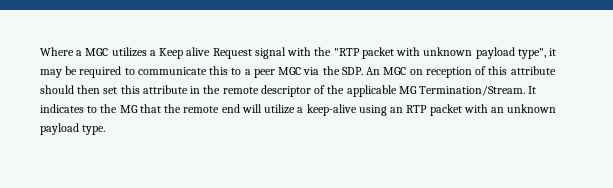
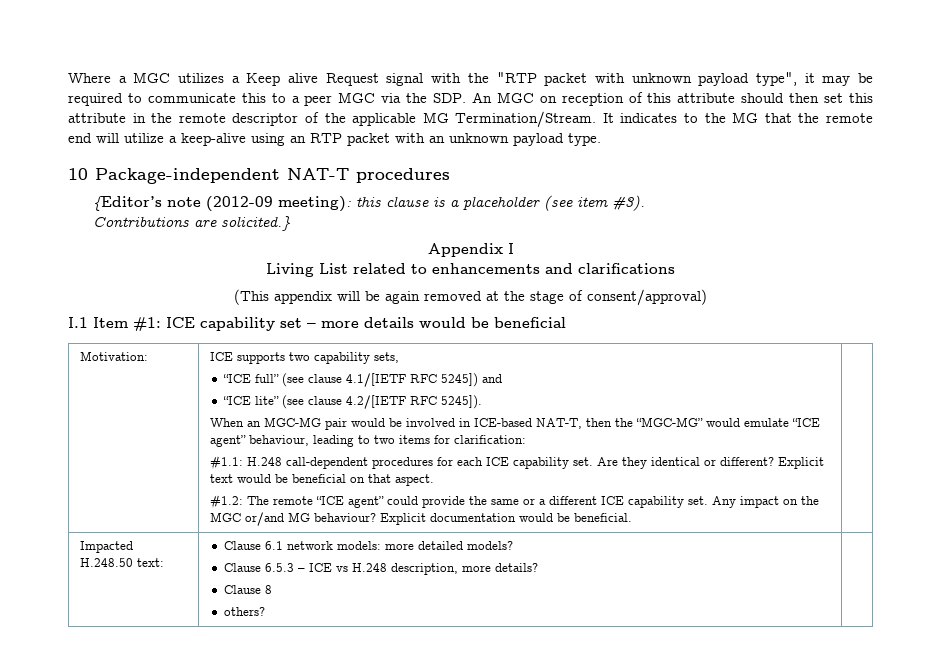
+ 10 Package-independent NAT-T procedures
+ {Editor’s note (2012-09 meeting): this clause is a placeholder (see item #3).
+ Contributions are solicited.}
+ Appendix I
+ Living List related to enhancements and clarifications
+ (This appendix will be again removed at the stage of consent/approval)
+ I.1 Item #1: ICE capability set – more details would be beneficial
+ Motivation: | ICE supports two capability sets,
+ “ICE full” (see clause 4.1/[IETF RFC 5245]) and
+ “ICE lite” (see clause 4.2/[IETF RFC 5245]).
+ When an MGC-MG pair would be involved in ICE-based NAT-T, then the “MGC-MG” would emulate “ICE agent” behaviour, leading to two items for clarification:
+ #1.1: H.248 call-dependent procedures for each ICE capability set. Are they identical or different? Explicit text would be beneficial on that aspect.
+ #1.2: The remote “ICE agent” could provide the same or a different ICE capability set. Any impact on the MGC or/and MG behaviour? Explicit documentation would be beneficial. |
+ Impacted H.248.50 text: | Clause 6.1 network models: more detailed models?
+ Clause 6.5.3 – ICE vs H.248 description, more details?
+ Clause 8
+ others? |

